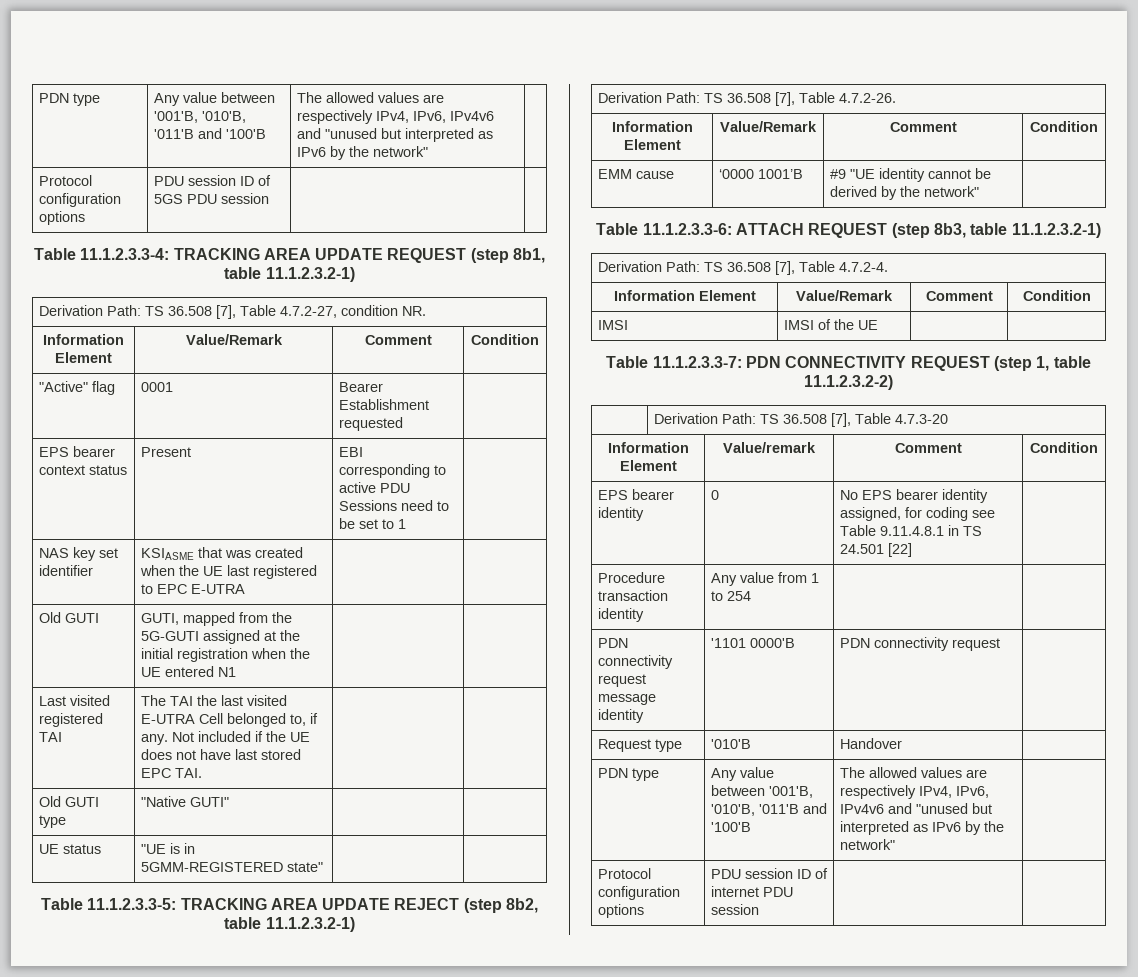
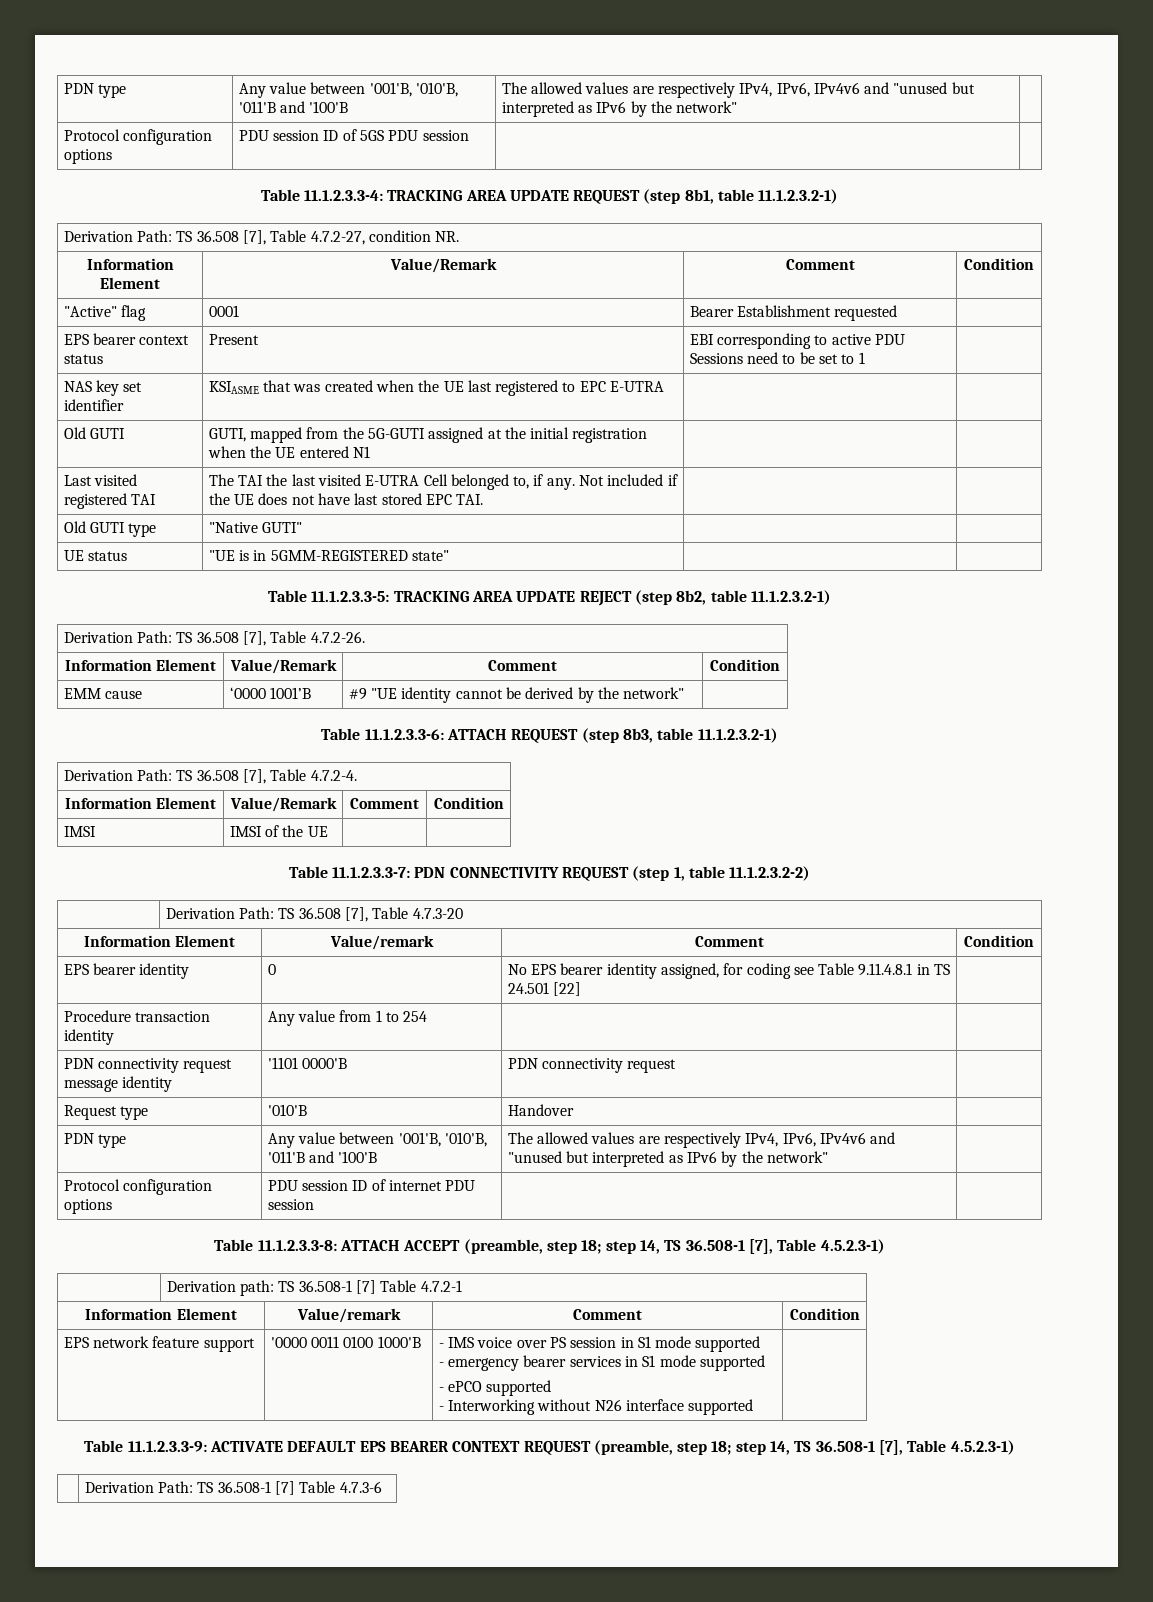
+ Table 11.1.2.3.3-8: ATTACH ACCEPT (preamble, step 18; step 14, TS 36.508-1 [7], Table 4.5.2.3-1)
+ | Derivation path: TS 36.508-1 [7] Table 4.7.2-1
+ Information Element | Value/remark | Comment | Condition
+ EPS network feature support | '0000 0011 0100 1000'B | - IMS voice over PS session in S1 mode supported
+ - emergency bearer services in S1 mode supported
+ - ePCO supported
+ - Interworking without N26 interface supported |
+ Table 11.1.2.3.3-9: ACTIVATE DEFAULT EPS BEARER CONTEXT REQUEST (preamble, step 18; step 14, TS 36.508-1 [7], Table 4.5.2.3-1)
+ | Derivation Path: TS 36.508-1 [7] Table 4.7.3-6

